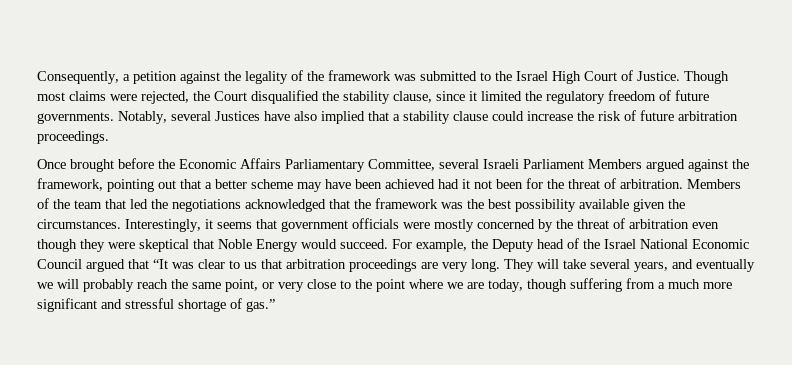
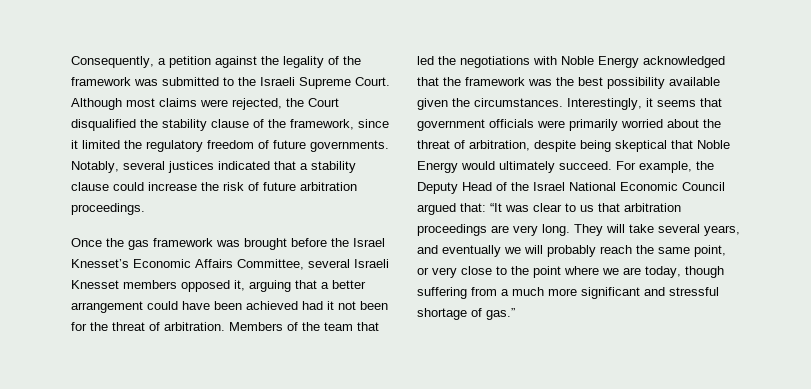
- Consequently, a petition against the legality of the framework was submitted to the Israel High Court of Justice. Though most claims were rejected, the Court disqualified the stability clause, since it limited the regulatory freedom of future governments.
+ Consequently, a petition against the legality of the framework was submitted to the Israeli Supreme Court. Although most claims were rejected, the Court disqualified the stability clause of the framework, since it limited the regulatory freedom of future governments.
- Notably, several Justices have also implied that a stability clause could increase the risk of future arbitration proceedings.
+ Notably, several justices indicated that a stability clause could increase the risk of future arbitration proceedings.
- Once brought before the Economic Affairs Parliamentary Committee, several Israeli Parliament Members argued against the framework, pointing out that a better scheme may have been achieved had it not been for the threat of arbitration.
+ Once the gas framework was brought before the Israel Knesset’s Economic Affairs Committee, several Israeli Knesset members opposed it, arguing that a better arrangement could have been achieved had it not been for the threat of arbitration.
- Members of the team that led the negotiations acknowledged that the framework was the best possibility available given the circumstances.
+ Members of the team that led the negotiations with Noble Energy acknowledged that the framework was the best possibility available given the circumstances.
- Interestingly, it seems that government officials were mostly concerned by the threat of arbitration even though they were skeptical that Noble Energy would succeed.
+ Interestingly, it seems that government officials were primarily worried about the threat of arbitration, despite being skeptical that Noble Energy would ultimately succeed.
- For example, the Deputy head of the Israel National Economic Council argued that “It was clear to us that arbitration proceedings are very long.
+ For example, the Deputy Head of the Israel National Economic Council argued that: “It was clear to us that arbitration proceedings are very long.

